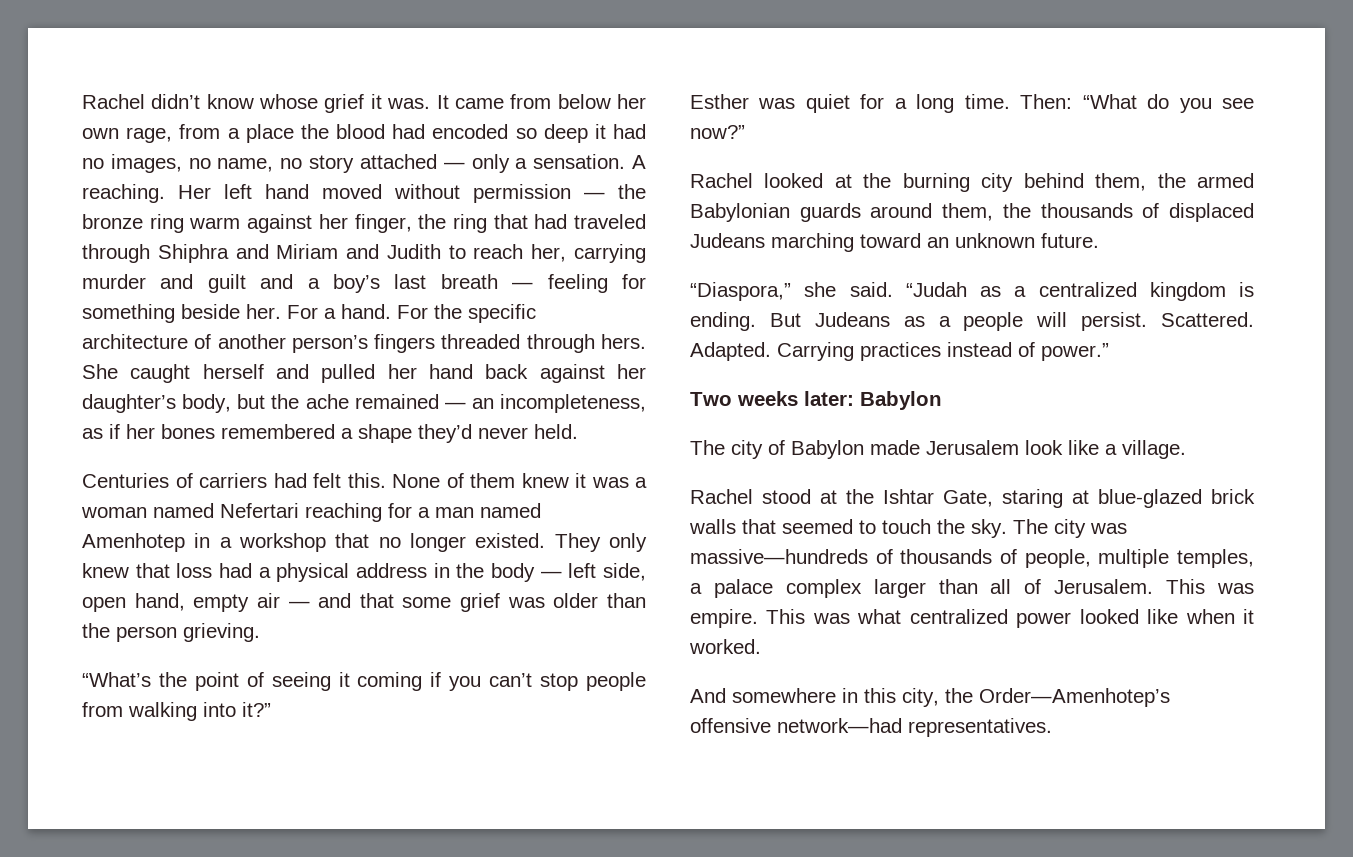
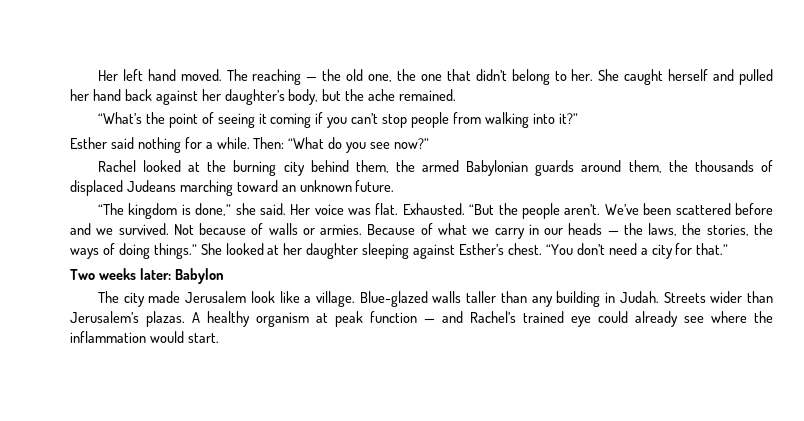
- Rachel didn’t know whose grief it was. It came from below her own rage, from a place the blood had encoded so deep it had no images, no name, no story attached — only a sensation. A reaching. Her left hand moved without permission — the bronze ring warm against her finger, the ring that had traveled through Shiphra and Miriam and Judith to reach her, carrying murder and guilt and a boy’s last breath — feeling for something beside her. For a hand. For the specific architecture of another person’s fingers threaded through hers.
+ Her left hand moved. The reaching — the old one, the one that didn’t belong to her.
- She caught herself and pulled her hand back against her daughter’s body, but the ache remained — an incompleteness, as if her bones remembered a shape they’d never held.
- Centuries of carriers had felt this. None of them knew it was a woman named Nefertari reaching for a man named Amenhotep in a workshop that no longer existed. They only knew that loss had a physical address in the body — left side, open hand, empty air — and that some grief was older than the person grieving.
+ She caught herself and pulled her hand back against her daughter’s body, but the ache remained.
- Esther was quiet for a long time.
+ Esther said nothing for a while.
- “Diaspora,” she said. “Judah as a centralized kingdom is ending. But Judeans as a people will persist. Scattered. Adapted. Carrying practices instead of power.”
+ “The kingdom is done,” she said. Her voice was flat. Exhausted. “But the people aren’t. We’ve been scattered before and we survived. Not because of walls or armies. Because of what we carry in our heads — the laws, the stories, the ways of doing things.” She looked at her daughter sleeping against Esther’s chest. “You don’t need a city for that.”
- The city of Babylon made Jerusalem look like a village.
- Rachel stood at the Ishtar Gate, staring at blue-glazed brick walls that seemed to touch the sky. The city was massive—hundreds of thousands of people, multiple temples, a palace complex larger than all of Jerusalem. This was empire. This was what centralized power looked like when it worked.
- And somewhere in this city, the Order—Amenhotep’s offensive network—had representatives.
+ The city made Jerusalem look like a village. Blue-glazed walls taller than any building in Judah. Streets wider than Jerusalem’s plazas. A healthy organism at peak function — and Rachel’s trained eye could already see where the inflammation would start.

